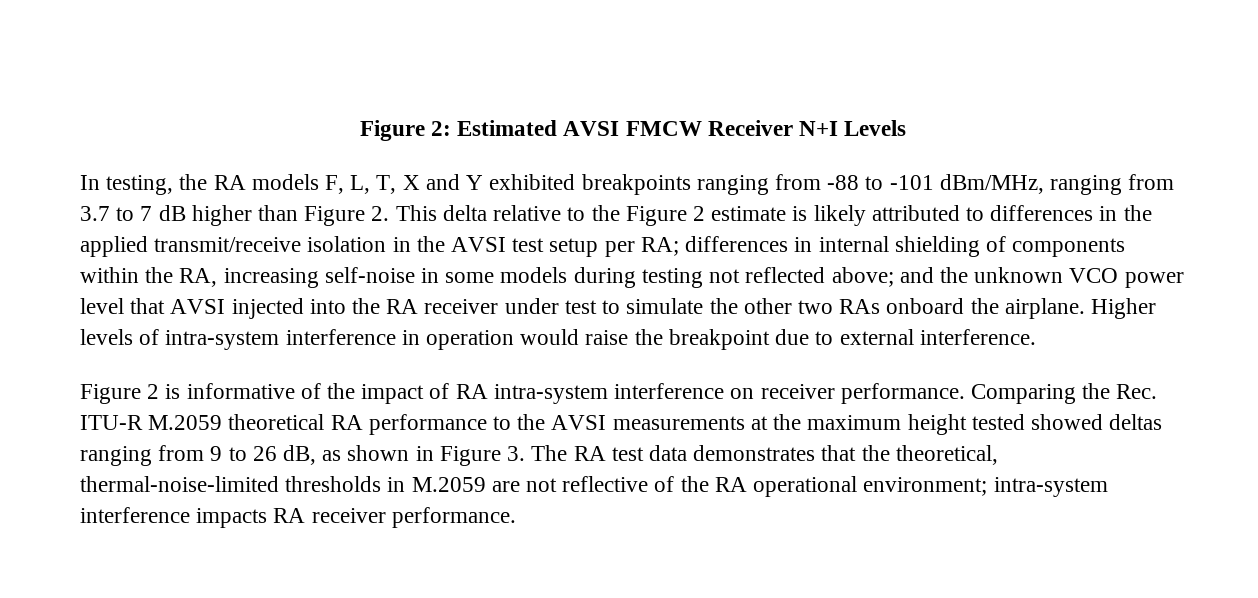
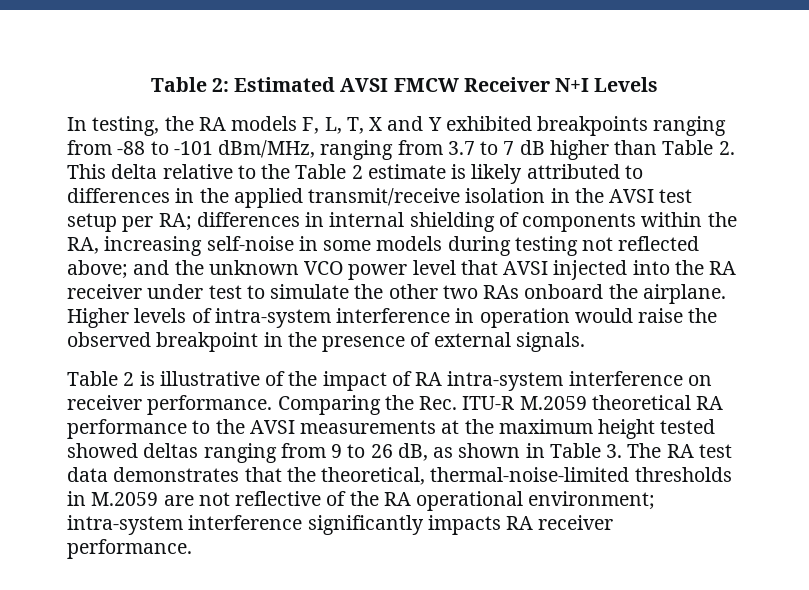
- Figure 2: Estimated AVSI FMCW Receiver N+I Levels
+ Table 2: Estimated AVSI FMCW Receiver N+I Levels
- In testing, the RA models F, L, T, X and Y exhibited breakpoints ranging from -88 to -101 dBm/MHz, ranging from 3.7 to 7 dB higher than Figure 2. This delta relative to the Figure 2 estimate is likely attributed to differences in the applied transmit/receive isolation in the AVSI test setup per RA;
+ In testing, the RA models F, L, T, X and Y exhibited breakpoints ranging from -88 to -101 dBm/MHz, ranging from 3.7 to 7 dB higher than Table 2. This delta relative to the Table 2 estimate is likely attributed to differences in the applied transmit/receive isolation in the AVSI test setup per RA;
- Higher levels of intra-system interference in operation would raise the breakpoint due to external interference.
- Figure 2 is informative of the impact of RA intra-system interference on receiver performance.
+ Higher levels of intra-system interference in operation would raise the observed breakpoint in the presence of external signals.
+ Table 2 is illustrative of the impact of RA intra-system interference on receiver performance.
- Comparing the Rec. ITU-R M.2059 theoretical RA performance to the AVSI measurements at the maximum height tested showed deltas ranging from 9 to 26 dB, as shown in Figure 3. The RA test data demonstrates that the theoretical, thermal-noise-limited thresholds in M.2059 are not reflective of the RA operational environment; intra-system interference impacts RA receiver performance.
+ Comparing the Rec. ITU-R M.2059 theoretical RA performance to the AVSI measurements at the maximum height tested showed deltas ranging from 9 to 26 dB, as shown in Table 3. The RA test data demonstrates that the theoretical, thermal-noise-limited thresholds in M.2059 are not reflective of the RA operational environment; intra-system interference significantly impacts RA receiver performance.

